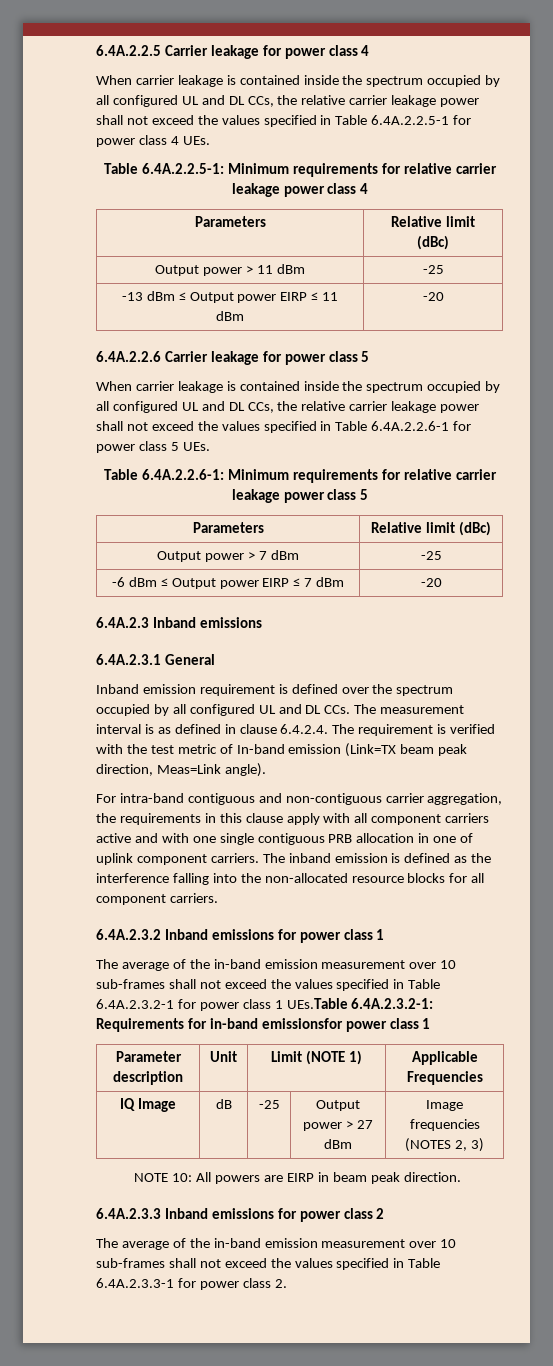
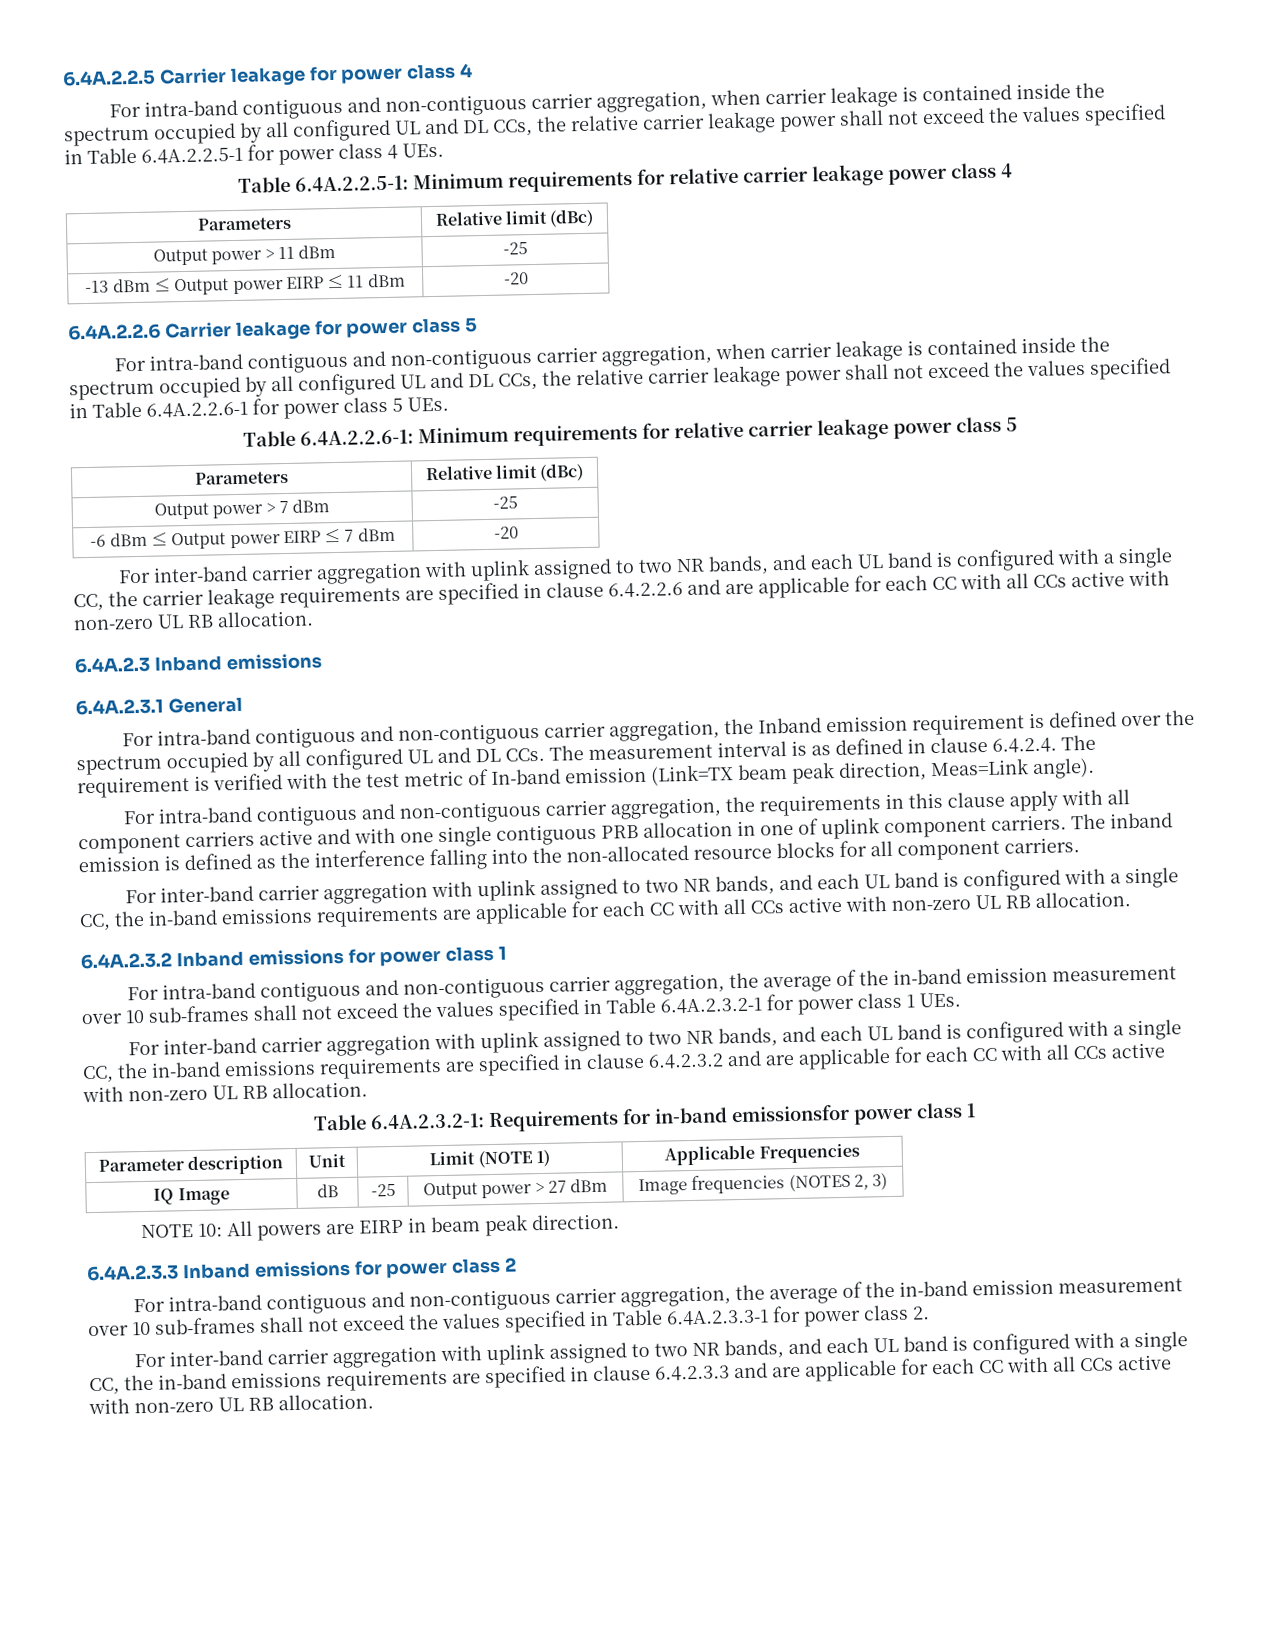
- When carrier leakage is contained inside the spectrum occupied by all configured UL and DL CCs, the relative carrier leakage power shall not exceed the values specified in Table 6.4A.2.2.5-1 for power class 4 UEs.
+ For intra-band contiguous and non-contiguous carrier aggregation, when carrier leakage is contained inside the spectrum occupied by all configured UL and DL CCs, the relative carrier leakage power shall not exceed the values specified in Table 6.4A.2.2.5-1 for power class 4 UEs.
- When carrier leakage is contained inside the spectrum occupied by all configured UL and DL CCs, the relative carrier leakage power shall not exceed the values specified in Table 6.4A.2.2.6-1 for power class 5 UEs.
+ For intra-band contiguous and non-contiguous carrier aggregation, when carrier leakage is contained inside the spectrum occupied by all configured UL and DL CCs, the relative carrier leakage power shall not exceed the values specified in Table 6.4A.2.2.6-1 for power class 5 UEs.
+ For inter-band carrier aggregation with uplink assigned to two NR bands, and each UL band is configured with a single CC, the carrier leakage requirements are specified in clause 6.4.2.2.6 and are applicable for each CC with all CCs active with non-zero UL RB allocation.
- Inband emission requirement is defined over the spectrum occupied by all configured UL and DL CCs. The measurement interval is as defined in clause 6.4.2.4. The requirement is verified with the test metric of In-band emission (Link=TX beam peak direction, Meas=Link angle).
+ For intra-band contiguous and non-contiguous carrier aggregation, the Inband emission requirement is defined over the spectrum occupied by all configured UL and DL CCs. The measurement interval is as defined in clause 6.4.2.4. The requirement is verified with the test metric of In-band emission (Link=TX beam peak direction, Meas=Link angle).
+ For inter-band carrier aggregation with uplink assigned to two NR bands, and each UL band is configured with a single CC, the in-band emissions requirements are applicable for each CC with all CCs active with non-zero UL RB allocation.
- The average of the in-band emission measurement over 10 sub-frames shall not exceed the values specified in Table 6.4A.2.3.2-1 for power class 1 UEs.Table 6.4A.2.3.2-1: Requirements for in-band emissionsfor power class 1
+ For intra-band contiguous and non-contiguous carrier aggregation, the average of the in-band emission measurement over 10 sub-frames shall not exceed the values specified in Table 6.4A.2.3.2-1 for power class 1 UEs.
+ For inter-band carrier aggregation with uplink assigned to two NR bands, and each UL band is configured with a single CC, the in-band emissions requirements are specified in clause 6.4.2.3.2 and are applicable for each CC with all CCs active with non-zero UL RB allocation.
+ Table 6.4A.2.3.2-1: Requirements for in-band emissionsfor power class 1
- The average of the in-band emission measurement over 10 sub-frames shall not exceed the values specified in Table 6.4A.2.3.3-1 for power class 2.
+ For intra-band contiguous and non-contiguous carrier aggregation, the average of the in-band emission measurement over 10 sub-frames shall not exceed the values specified in Table 6.4A.2.3.3-1 for power class 2.
+ For inter-band carrier aggregation with uplink assigned to two NR bands, and each UL band is configured with a single CC, the in-band emissions requirements are specified in clause 6.4.2.3.3 and are applicable for each CC with all CCs active with non-zero UL RB allocation.

